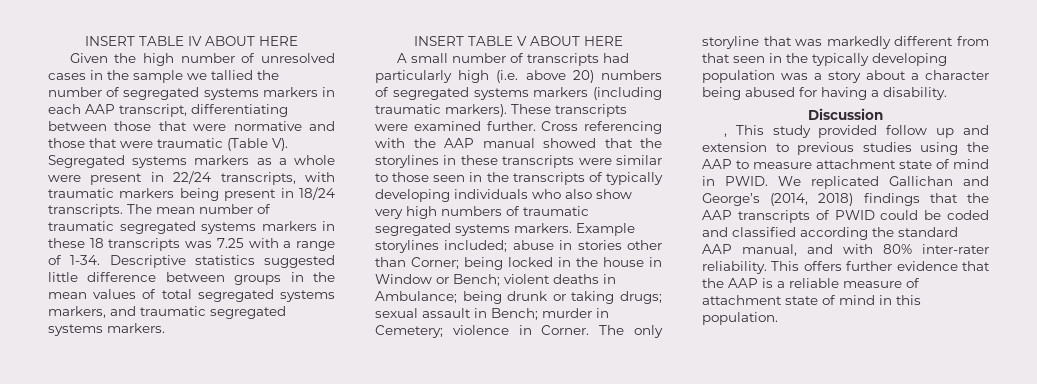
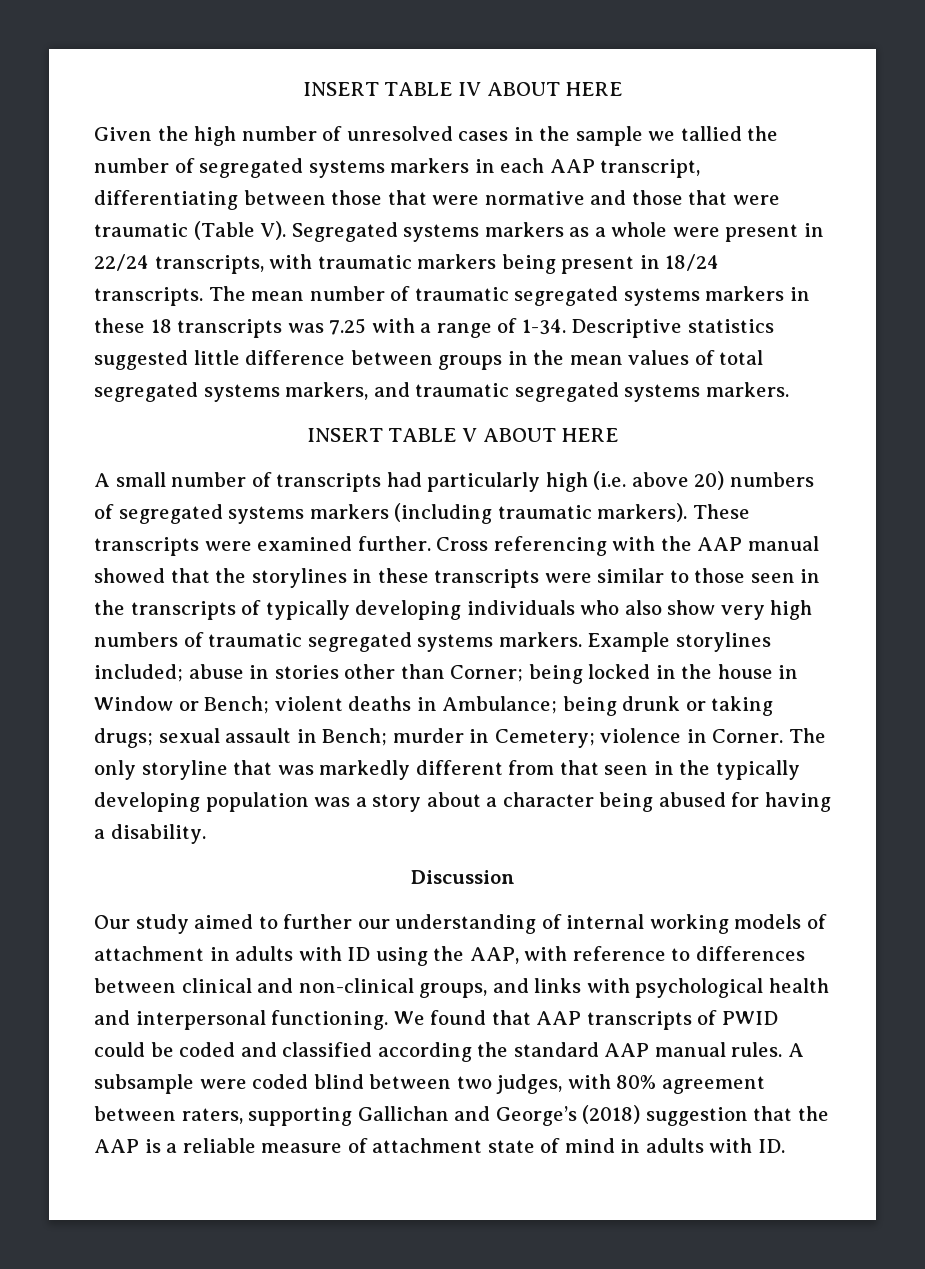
- , This study provided follow up and extension to previous studies using the AAP to measure attachment state of mind in PWID. We replicated Gallichan and George’s (2014, 2018) findings that the AAP transcripts of PWID could be coded and classified according the standard AAP manual, and with 80% inter-rater reliability. This offers further evidence that the AAP is a reliable measure of attachment state of mind in this population.
+ Our study aimed to further our understanding of internal working models of attachment in adults with ID using the AAP, with reference to differences between clinical and non-clinical groups, and links with psychological health and interpersonal functioning. We found that AAP transcripts of PWID could be coded and classified according the standard AAP manual rules. A subsample were coded blind between two judges, with 80% agreement between raters, supporting Gallichan and George’s (2018) suggestion that the AAP is a reliable measure of attachment state of mind in adults with ID.

